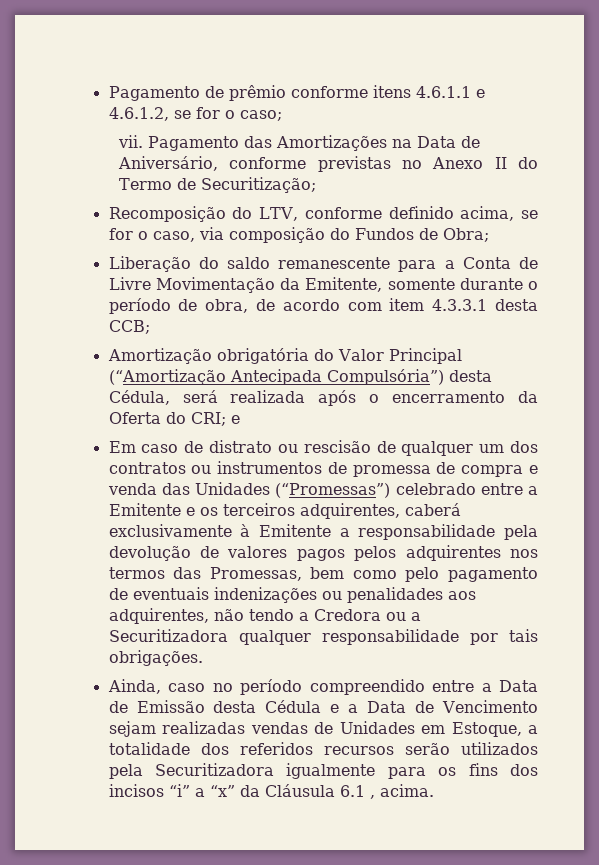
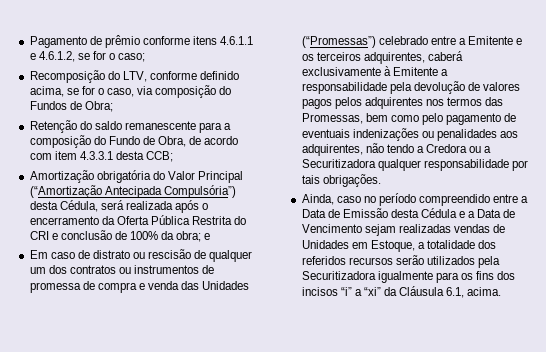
- vii. Pagamento das Amortizações na Data de Aniversário, conforme previstas no Anexo II do Termo de Securitização;
- Liberação do saldo remanescente para a Conta de Livre Movimentação da Emitente, somente durante o período de obra, de acordo com item 4.3.3.1 desta CCB;
+ Retenção do saldo remanescente para a composição do Fundo de Obra, de acordo com item 4.3.3.1 desta CCB;
- Amortização obrigatória do Valor Principal (“Amortização Antecipada Compulsória”) desta Cédula, será realizada após o encerramento da Oferta do CRI; e
+ Amortização obrigatória do Valor Principal (“Amortização Antecipada Compulsória”) desta Cédula, será realizada após o encerramento da Oferta Pública Restrita do CRI e conclusão de 100% da obra; e
- Ainda, caso no período compreendido entre a Data de Emissão desta Cédula e a Data de Vencimento sejam realizadas vendas de Unidades em Estoque, a totalidade dos referidos recursos serão utilizados pela Securitizadora igualmente para os fins dos incisos “i” a “x” da Cláusula 6.1 , acima.
+ Ainda, caso no período compreendido entre a Data de Emissão desta Cédula e a Data de Vencimento sejam realizadas vendas de Unidades em Estoque, a totalidade dos referidos recursos serão utilizados pela Securitizadora igualmente para os fins dos incisos “i” a “xi” da Cláusula 6.1, acima.

